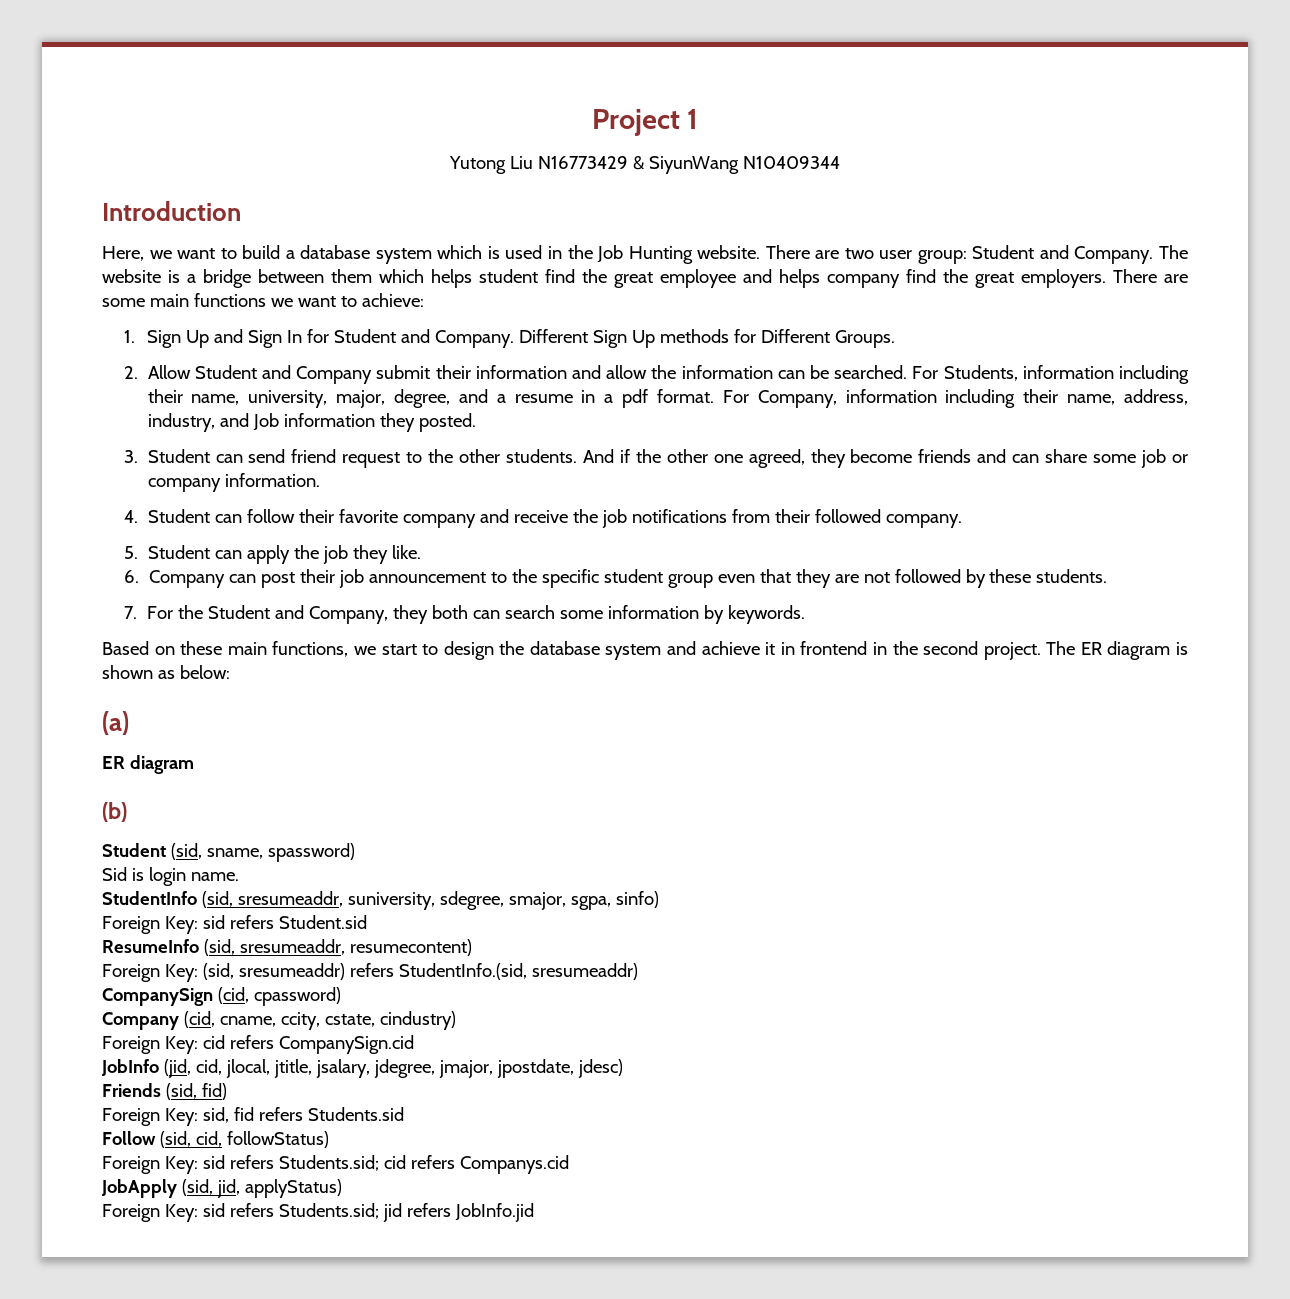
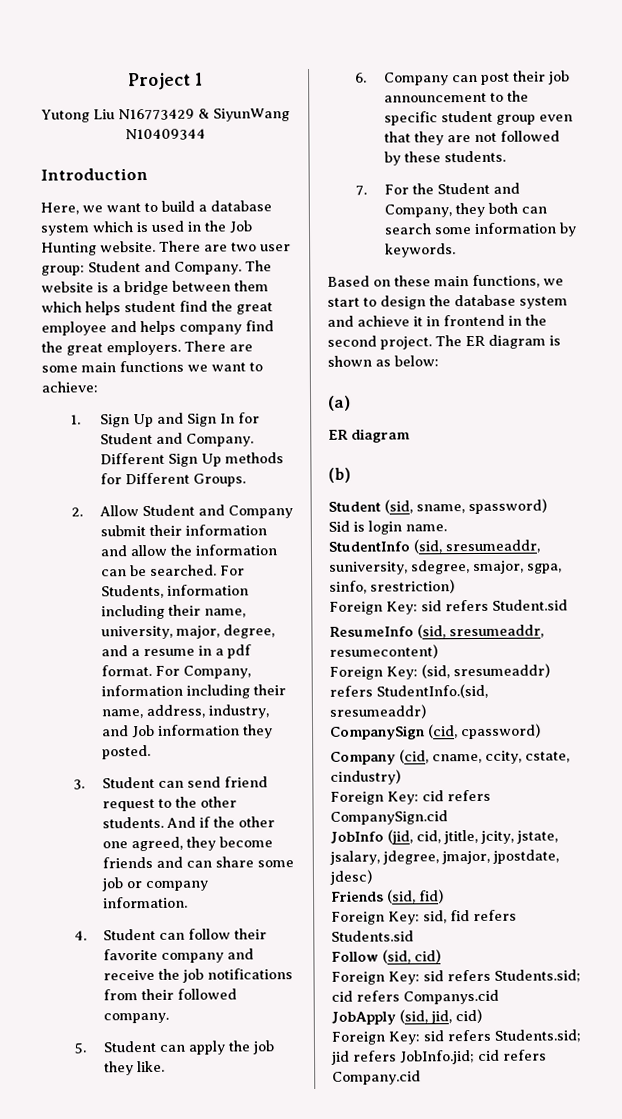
- StudentInfo (sid, sresumeaddr, suniversity, sdegree, smajor, sgpa, sinfo)
+ StudentInfo (sid, sresumeaddr, suniversity, sdegree, smajor, sgpa, sinfo, srestriction)
- JobInfo (jid, cid, jlocal, jtitle, jsalary, jdegree, jmajor, jpostdate, jdesc)
+ JobInfo (jid, cid, jtitle, jcity, jstate, jsalary, jdegree, jmajor, jpostdate, jdesc)
- Follow (sid, cid, followStatus)
+ Follow (sid, cid)
- JobApply (sid, jid, applyStatus)
+ JobApply (sid, jid, cid)
- Foreign Key: sid refers Students.sid; jid refers JobInfo.jid
+ Foreign Key: sid refers Students.sid; jid refers JobInfo.jid; cid refers Company.cid

